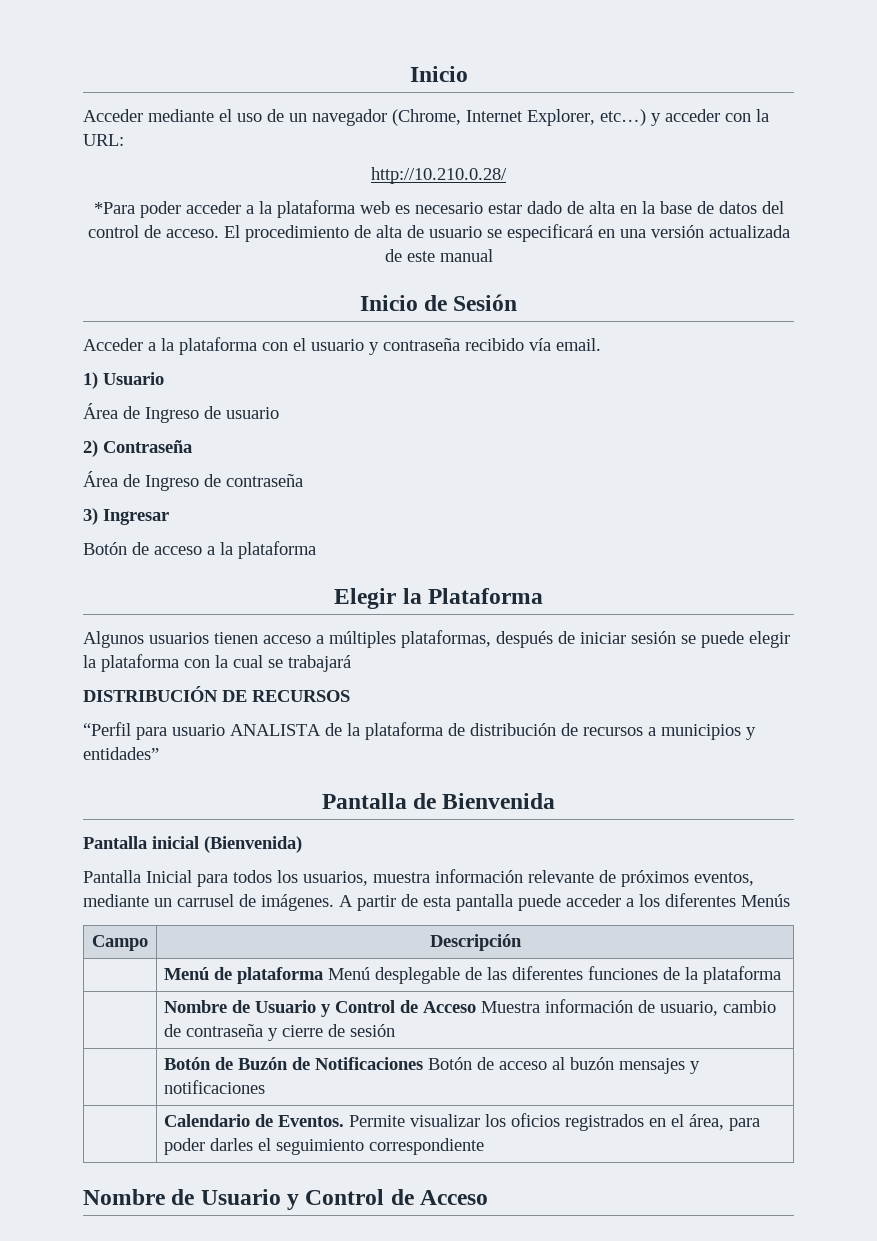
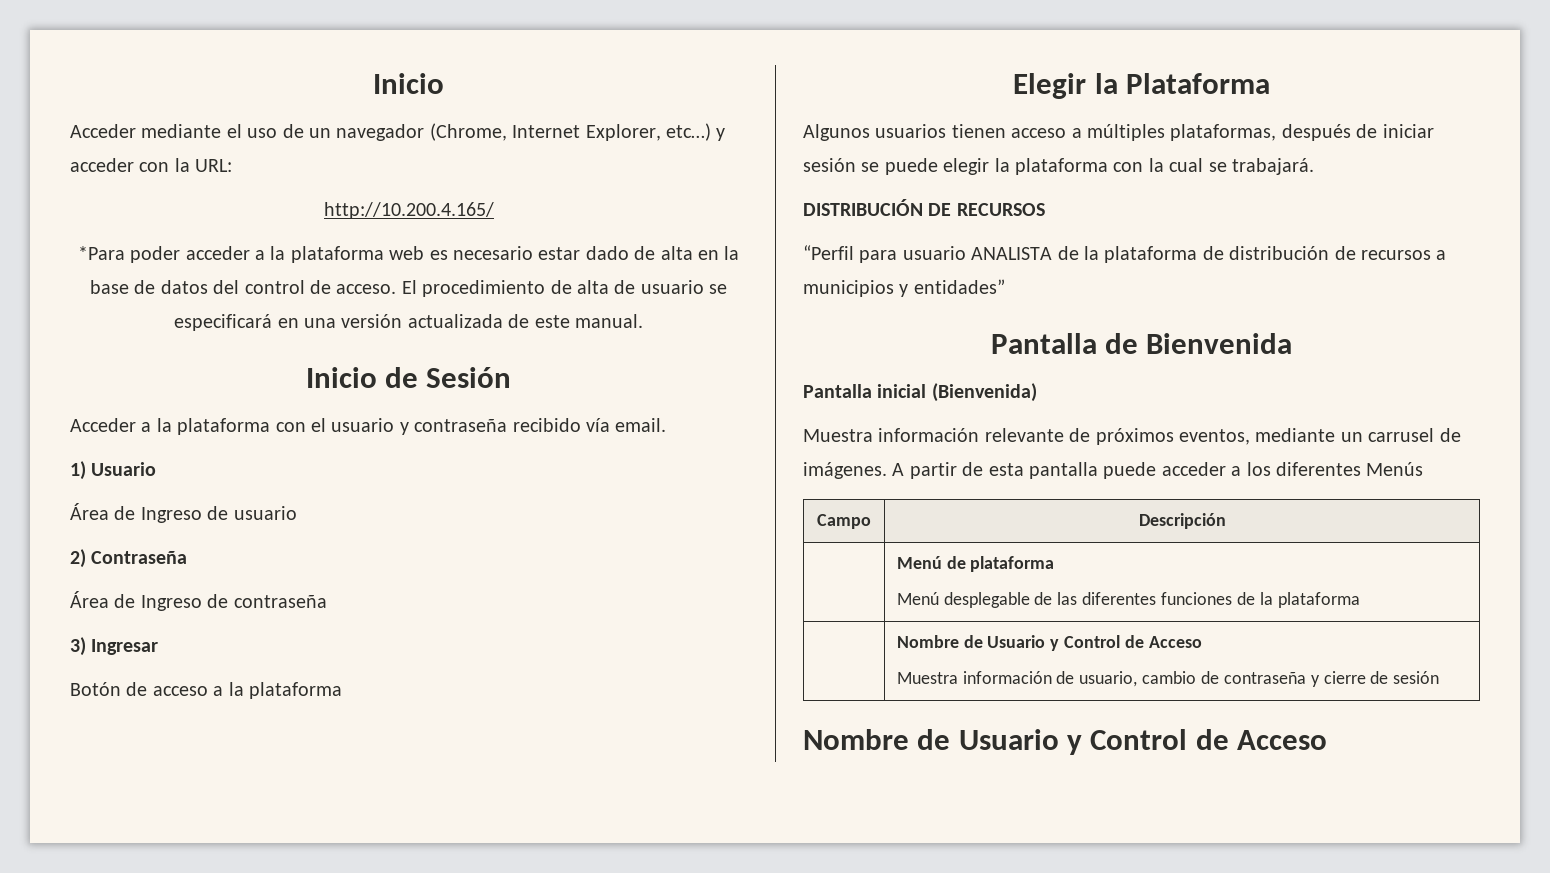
- http://10.210.0.28/
+ http://10.200.4.165/
- El procedimiento de alta de usuario se especificará en una versión actualizada de este manual
+ El procedimiento de alta de usuario se especificará en una versión actualizada de este manual.
- Algunos usuarios tienen acceso a múltiples plataformas, después de iniciar sesión se puede elegir la plataforma con la cual se trabajará
+ Algunos usuarios tienen acceso a múltiples plataformas, después de iniciar sesión se puede elegir la plataforma con la cual se trabajará.
- Pantalla Inicial para todos los usuarios, muestra información relevante de próximos eventos, mediante un carrusel de imágenes.
+ Muestra información relevante de próximos eventos, mediante un carrusel de imágenes.
- | Menú de plataforma Menú desplegable de las diferentes funciones de la plataforma
+ | Menú de plataforma
+ Menú desplegable de las diferentes funciones de la plataforma
- | Nombre de Usuario y Control de Acceso Muestra información de usuario, cambio de contraseña y cierre de sesión
+ | Nombre de Usuario y Control de Acceso
+ Muestra información de usuario, cambio de contraseña y cierre de sesión
- | Botón de Buzón de Notificaciones Botón de acceso al buzón mensajes y notificaciones
- | Calendario de Eventos. Permite visualizar los oficios registrados en el área, para poder darles el seguimiento correspondiente

